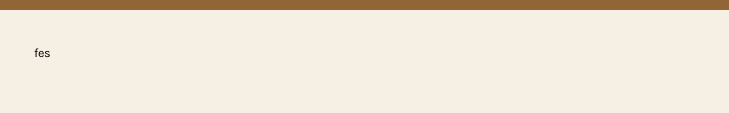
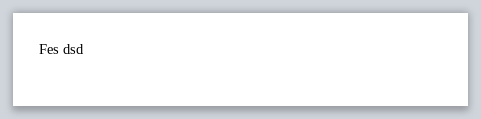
- fes
+ Fes dsd

